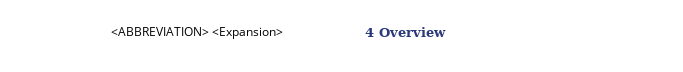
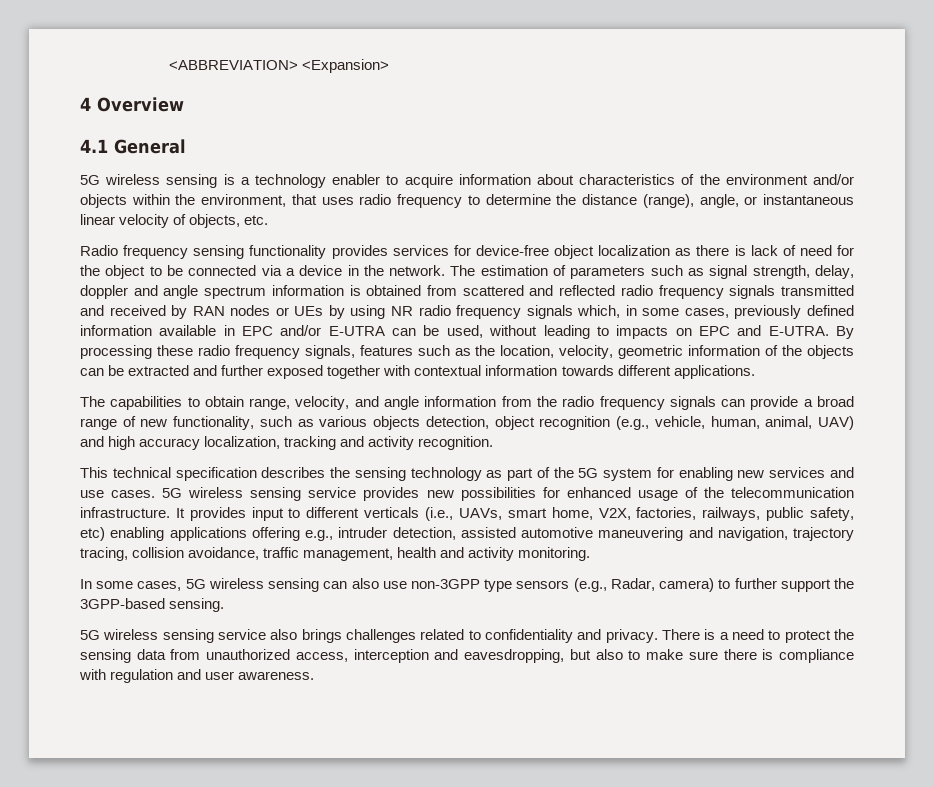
+ 4.1 General
+ 5G wireless sensing is a technology enabler to acquire information about characteristics of the environment and/or objects within the environment, that uses radio frequency to determine the distance (range), angle, or instantaneous linear velocity of objects, etc.
+ Radio frequency sensing functionality provides services for device-free object localization as there is lack of need for the object to be connected via a device in the network. The estimation of parameters such as signal strength, delay, doppler and angle spectrum information is obtained from scattered and reflected radio frequency signals transmitted and received by RAN nodes or UEs by using NR radio frequency signals which, in some cases, previously defined information available in EPC and/or E-UTRA can be used, without leading to impacts on EPC and E-UTRA. By processing these radio frequency signals, features such as the location, velocity, geometric information of the objects can be extracted and further exposed together with contextual information towards different applications.
+ The capabilities to obtain range, velocity, and angle information from the radio frequency signals can provide a broad range of new functionality, such as various objects detection, object recognition (e.g., vehicle, human, animal, UAV) and high accuracy localization, tracking and activity recognition.
+ This technical specification describes the sensing technology as part of the 5G system for enabling new services and use cases. 5G wireless sensing service provides new possibilities for enhanced usage of the telecommunication infrastructure. It provides input to different verticals (i.e., UAVs, smart home, V2X, factories, railways, public safety, etc) enabling applications offering e.g., intruder detection, assisted automotive maneuvering and navigation, trajectory tracing, collision avoidance, traffic management, health and activity monitoring.
+ In some cases, 5G wireless sensing can also use non-3GPP type sensors (e.g., Radar, camera) to further support the 3GPP-based sensing.
+ 5G wireless sensing service also brings challenges related to confidentiality and privacy. There is a need to protect the sensing data from unauthorized access, interception and eavesdropping, but also to make sure there is compliance with regulation and user awareness.

